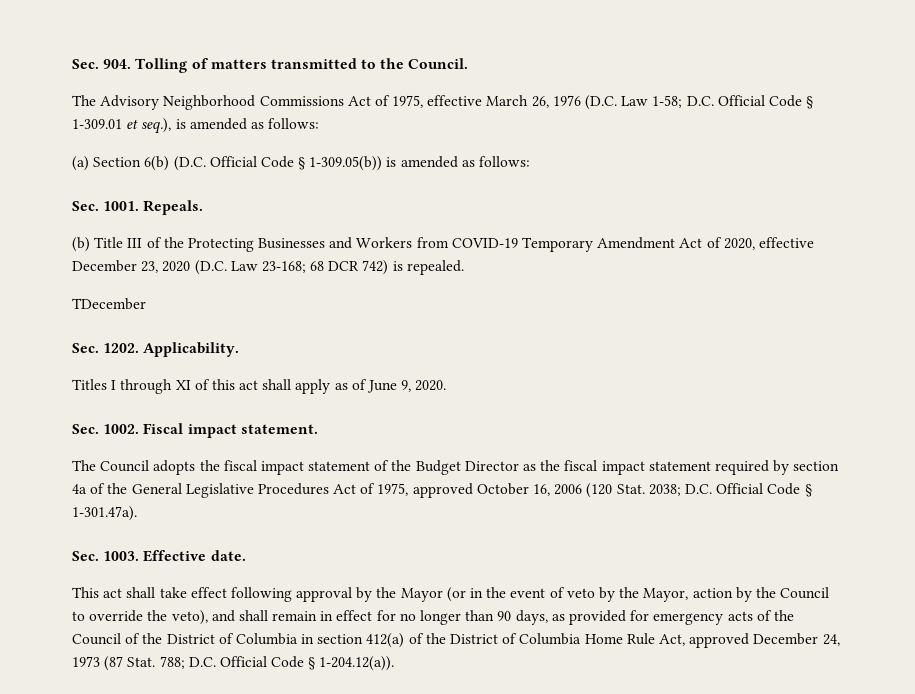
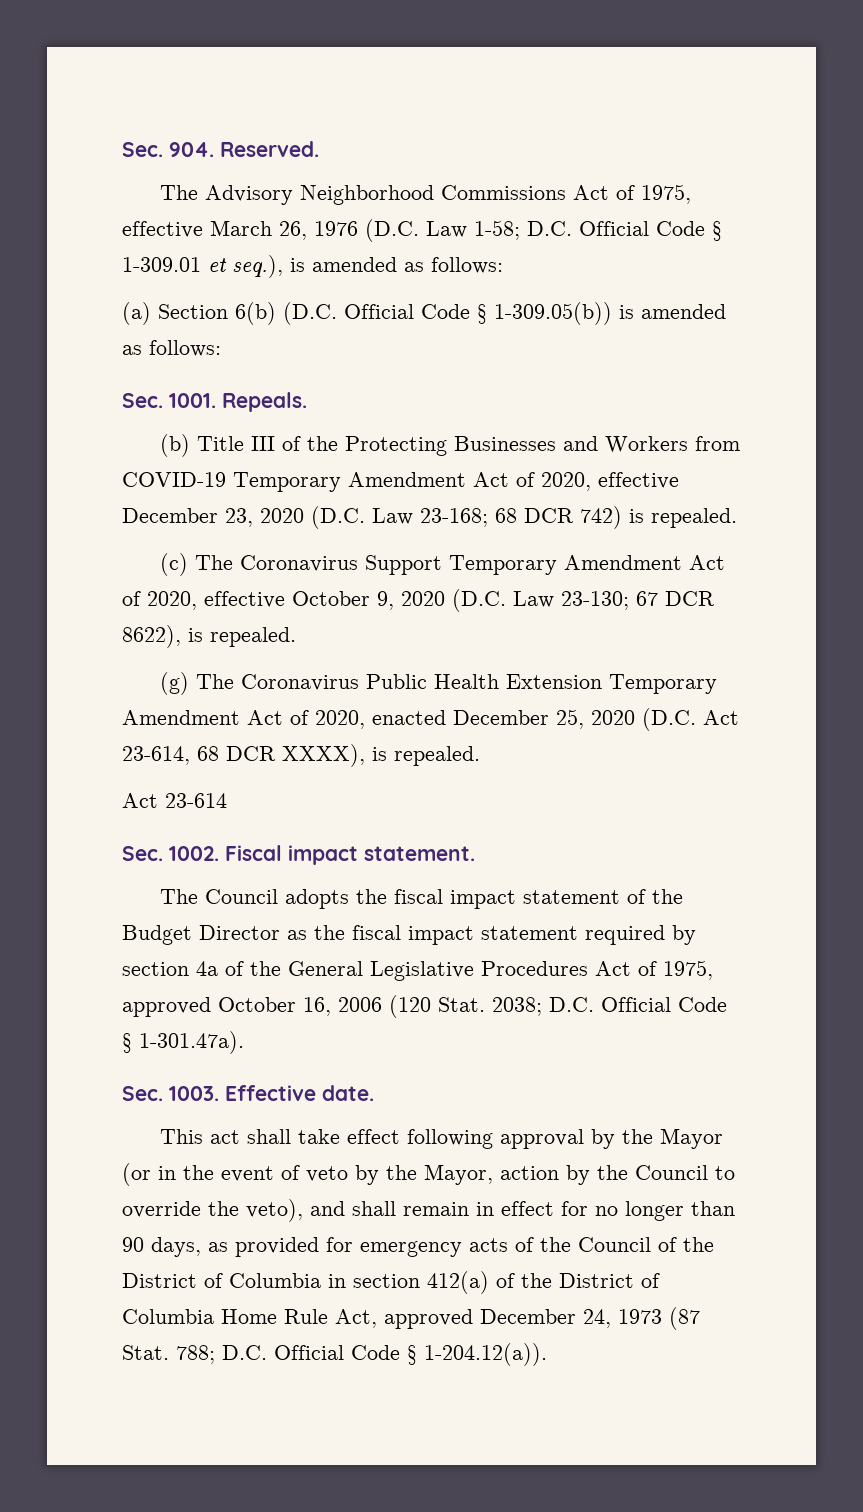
- Sec. 904. Tolling of matters transmitted to the Council.
+ Sec. 904. Reserved.
- TDecember
- Sec. 1202. Applicability.
- Titles I through XI of this act shall apply as of June 9, 2020.
+ (c) The Coronavirus Support Temporary Amendment Act of 2020, effective October 9, 2020 (D.C. Law 23-130; 67 DCR 8622), is repealed.
+ (g) The Coronavirus Public Health Extension Temporary Amendment Act of 2020, enacted December 25, 2020 (D.C. Act 23-614, 68 DCR XXXX), is repealed.
+ Act 23-614

